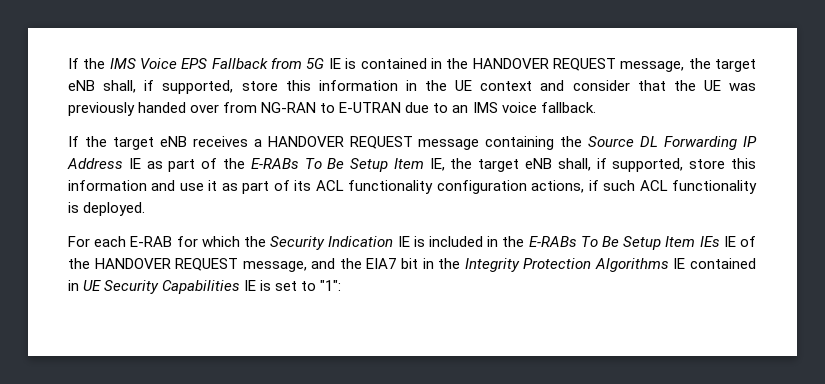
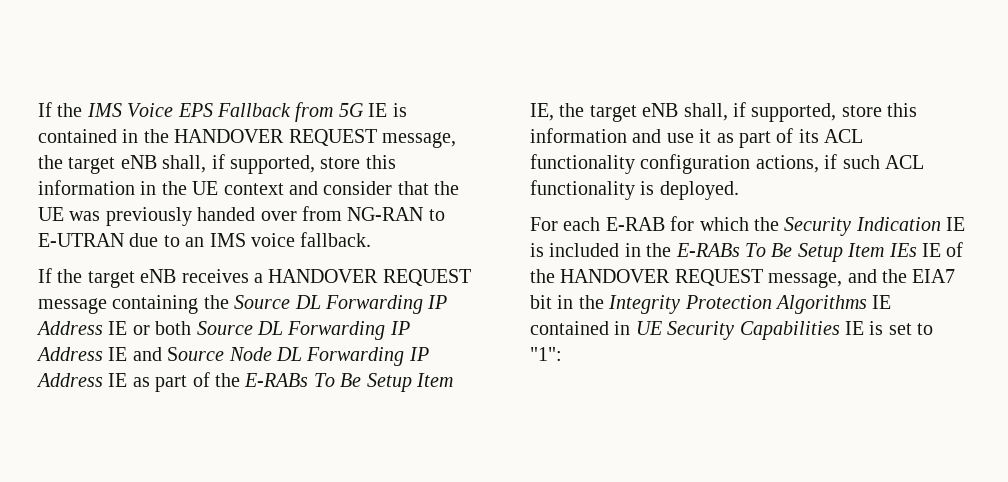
- If the target eNB receives a HANDOVER REQUEST message containing the Source DL Forwarding IP Address IE as part of the E-RABs To Be Setup Item IE, the target eNB shall, if supported, store this information and use it as part of its ACL functionality configuration actions, if such ACL functionality is deployed.
+ If the target eNB receives a HANDOVER REQUEST message containing the Source DL Forwarding IP Address IE or both Source DL Forwarding IP Address IE and Source Node DL Forwarding IP Address IE as part of the E-RABs To Be Setup Item IE, the target eNB shall, if supported, store this information and use it as part of its ACL functionality configuration actions, if such ACL functionality is deployed.

